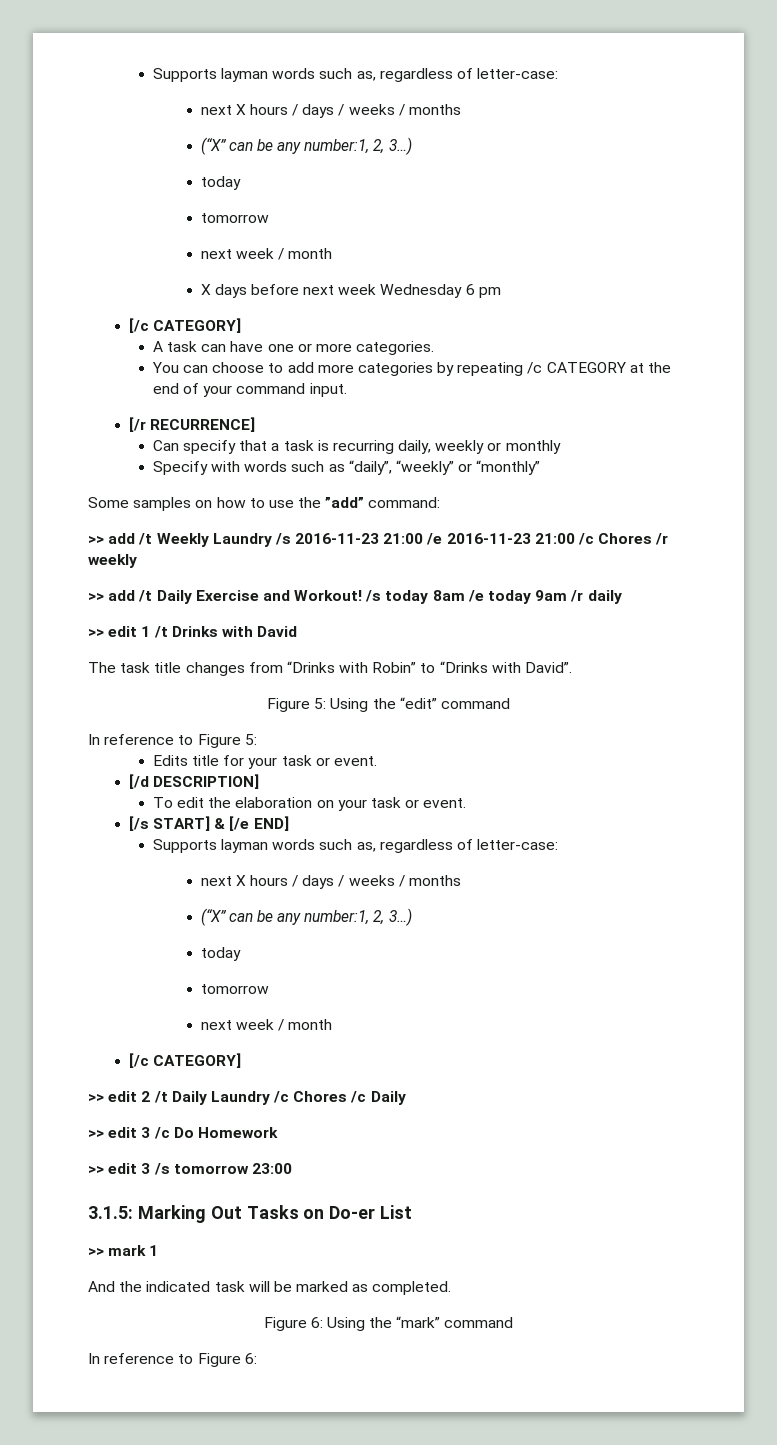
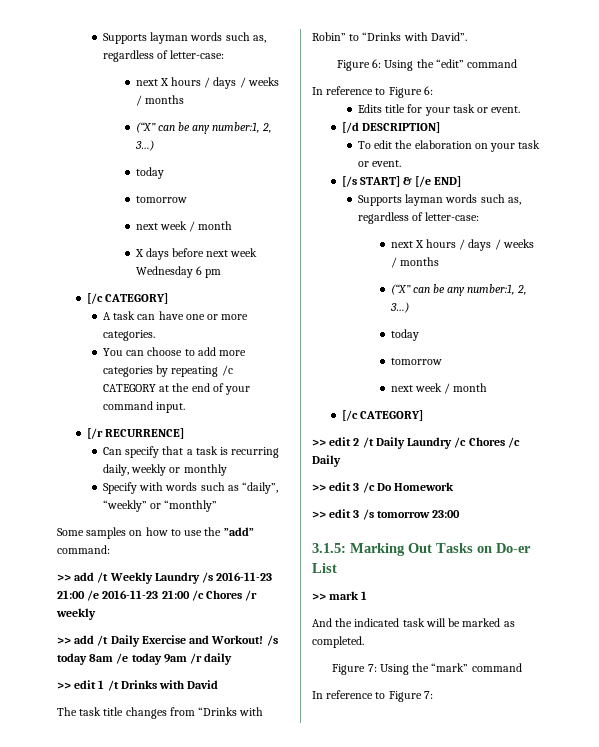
- Figure 5: Using the “edit” command
+ Figure 6: Using the “edit” command
- In reference to Figure 5:
+ In reference to Figure 6:
- Figure 6: Using the “mark” command
+ Figure 7: Using the “mark” command
- In reference to Figure 6:
+ In reference to Figure 7:

